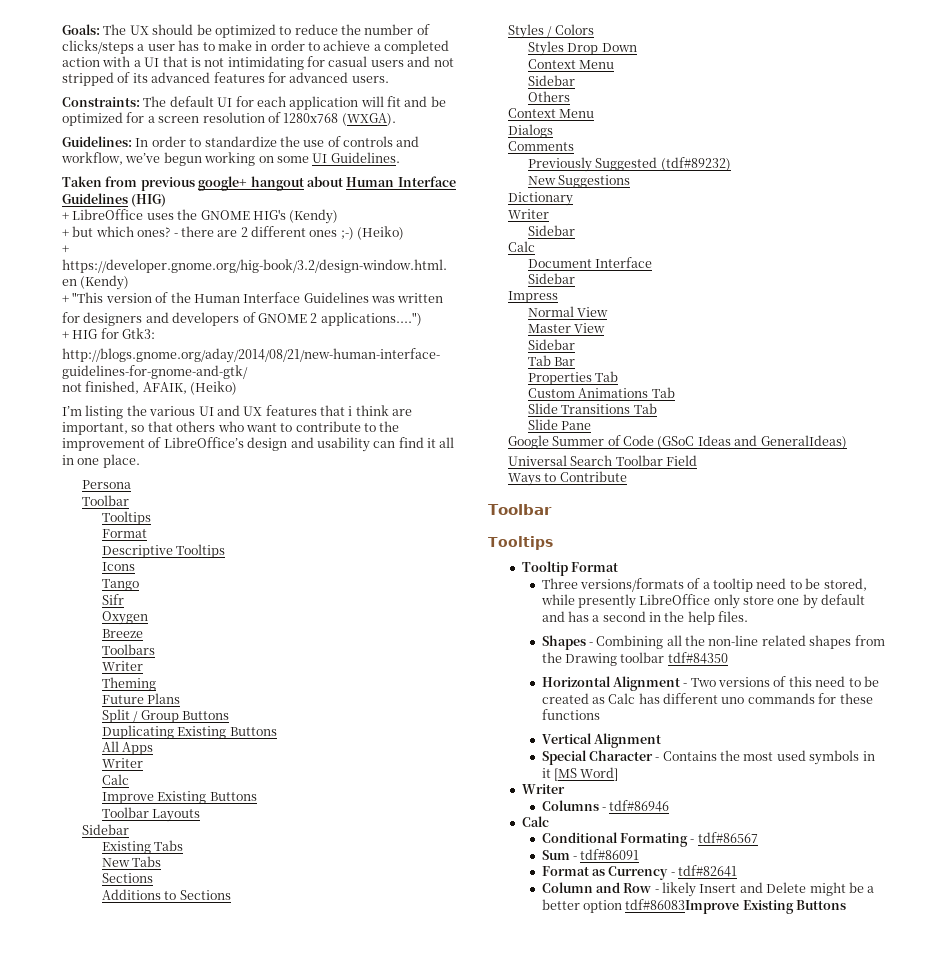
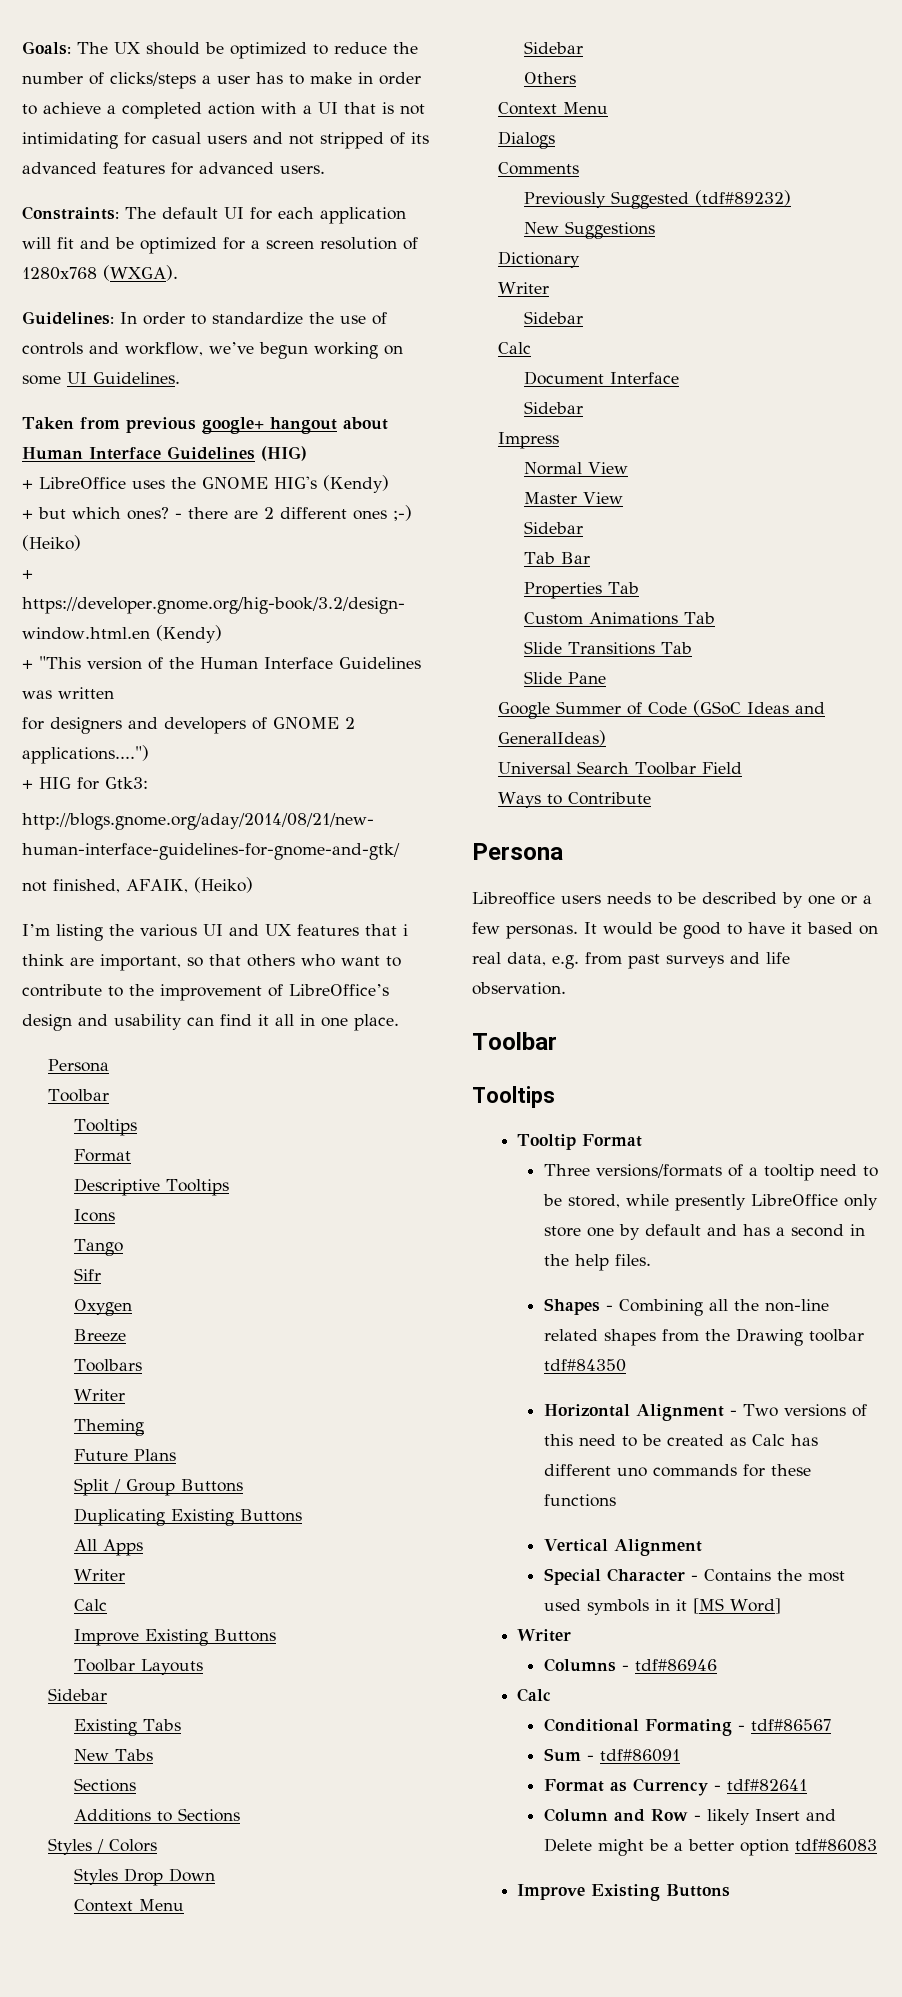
  Ways to Contribute
+ Persona
+ Libreoffice users needs to be described by one or a few personas. It would be good to have it based on real data, e.g. from past surveys and life observation.
- Column and Row - likely Insert and Delete might be a better option tdf#86083Improve Existing Buttons
+ Column and Row - likely Insert and Delete might be a better option tdf#86083
+ Improve Existing Buttons

